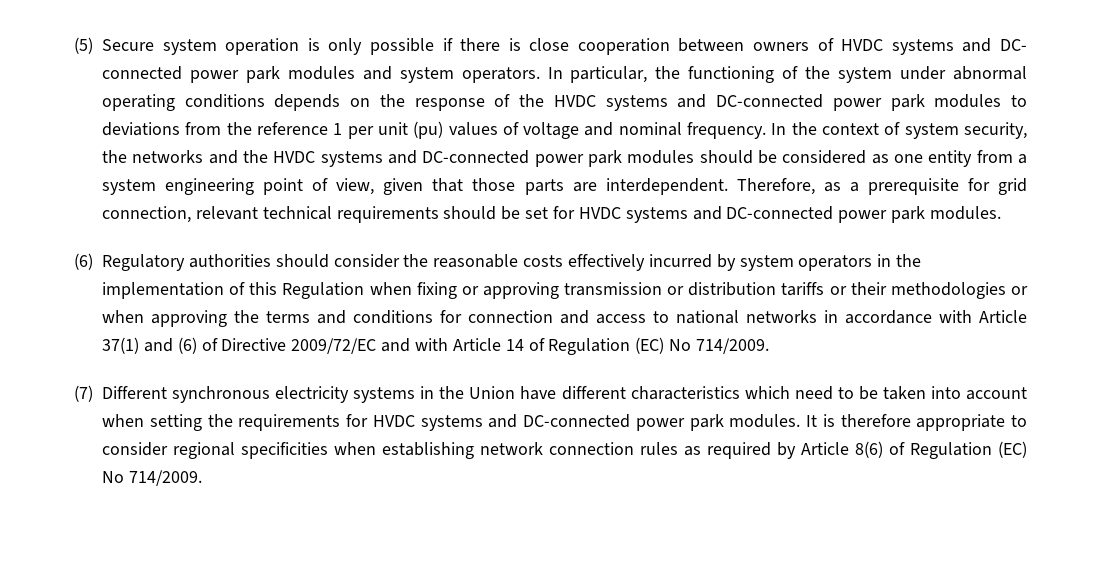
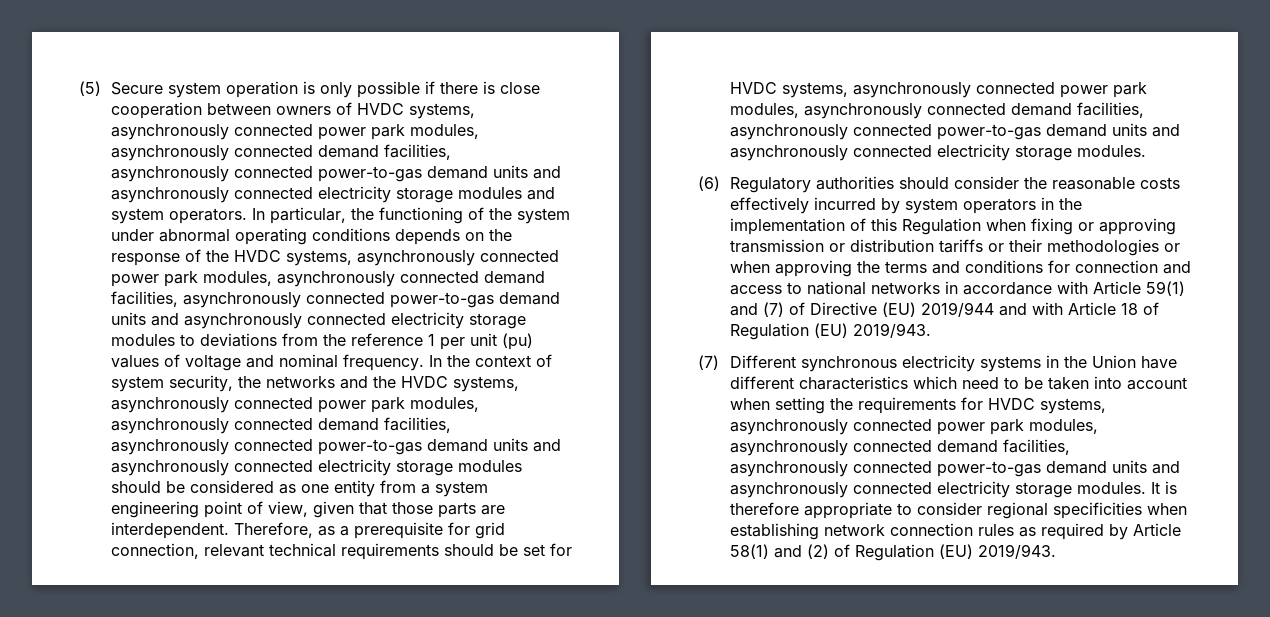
- (5) Secure system operation is only possible if there is close cooperation between owners of HVDC systems and DC- connected power park modules and system operators.
+ (5) Secure system operation is only possible if there is close cooperation between owners of HVDC systems, asynchronously connected power park modules, asynchronously connected demand facilities, asynchronously connected power-to-gas demand units and asynchronously connected electricity storage modules and system operators.
- In particular, the functioning of the system under abnormal operating conditions depends on the response of the HVDC systems and DC-connected power park modules to deviations from the reference 1 per unit (pu) values of voltage and nominal frequency.
+ In particular, the functioning of the system under abnormal operating conditions depends on the response of the HVDC systems, asynchronously connected power park modules, asynchronously connected demand facilities, asynchronously connected power-to-gas demand units and asynchronously connected electricity storage modules to deviations from the reference 1 per unit (pu) values of voltage and nominal frequency.
- In the context of system security, the networks and the HVDC systems and DC-connected power park modules should be considered as one entity from a system engineering point of view, given that those parts are interdependent.
+ In the context of system security, the networks and the HVDC systems, asynchronously connected power park modules, asynchronously connected demand facilities, asynchronously connected power-to-gas demand units and asynchronously connected electricity storage modules should be considered as one entity from a system engineering point of view, given that those parts are interdependent.
- Therefore, as a prerequisite for grid connection, relevant technical requirements should be set for HVDC systems and DC-connected power park modules.
+ Therefore, as a prerequisite for grid connection, relevant technical requirements should be set for HVDC systems, asynchronously connected power park modules, asynchronously connected demand facilities, asynchronously connected power-to-gas demand units and asynchronously connected electricity storage modules.
- (6) Regulatory authorities should consider the reasonable costs effectively incurred by system operators in the implementation of this Regulation when fixing or approving transmission or distribution tariffs or their methodologies or when approving the terms and conditions for connection and access to national networks in accordance with Article 37(1) and (6) of Directive 2009/72/EC and with Article 14 of Regulation (EC) No 714/2009.
+ (6) Regulatory authorities should consider the reasonable costs effectively incurred by system operators in the implementation of this Regulation when fixing or approving transmission or distribution tariffs or their methodologies or when approving the terms and conditions for connection and access to national networks in accordance with Article 59(1) and (7) of Directive (EU) 2019/944 and with Article 18 of Regulation (EU) 2019/943.
- (7) Different synchronous electricity systems in the Union have different characteristics which need to be taken into account when setting the requirements for HVDC systems and DC-connected power park modules.
+ (7) Different synchronous electricity systems in the Union have different characteristics which need to be taken into account when setting the requirements for HVDC systems, asynchronously connected power park modules, asynchronously connected demand facilities, asynchronously connected power-to-gas demand units and asynchronously connected electricity storage modules.
- It is therefore appropriate to consider regional specificities when establishing network connection rules as required by Article 8(6) of Regulation (EC) No 714/2009.
+ It is therefore appropriate to consider regional specificities when establishing network connection rules as required by Article 58(1) and (2) of Regulation (EU) 2019/943.

